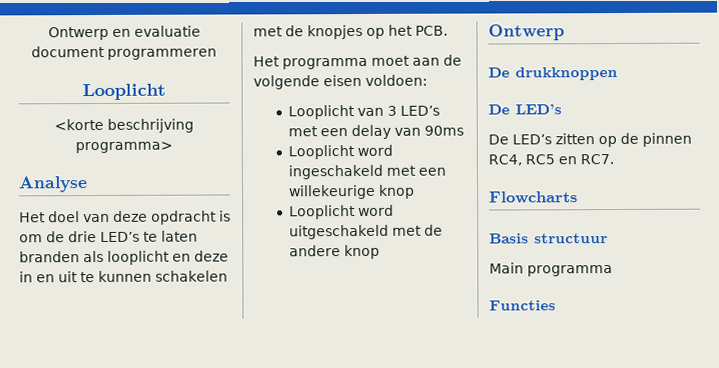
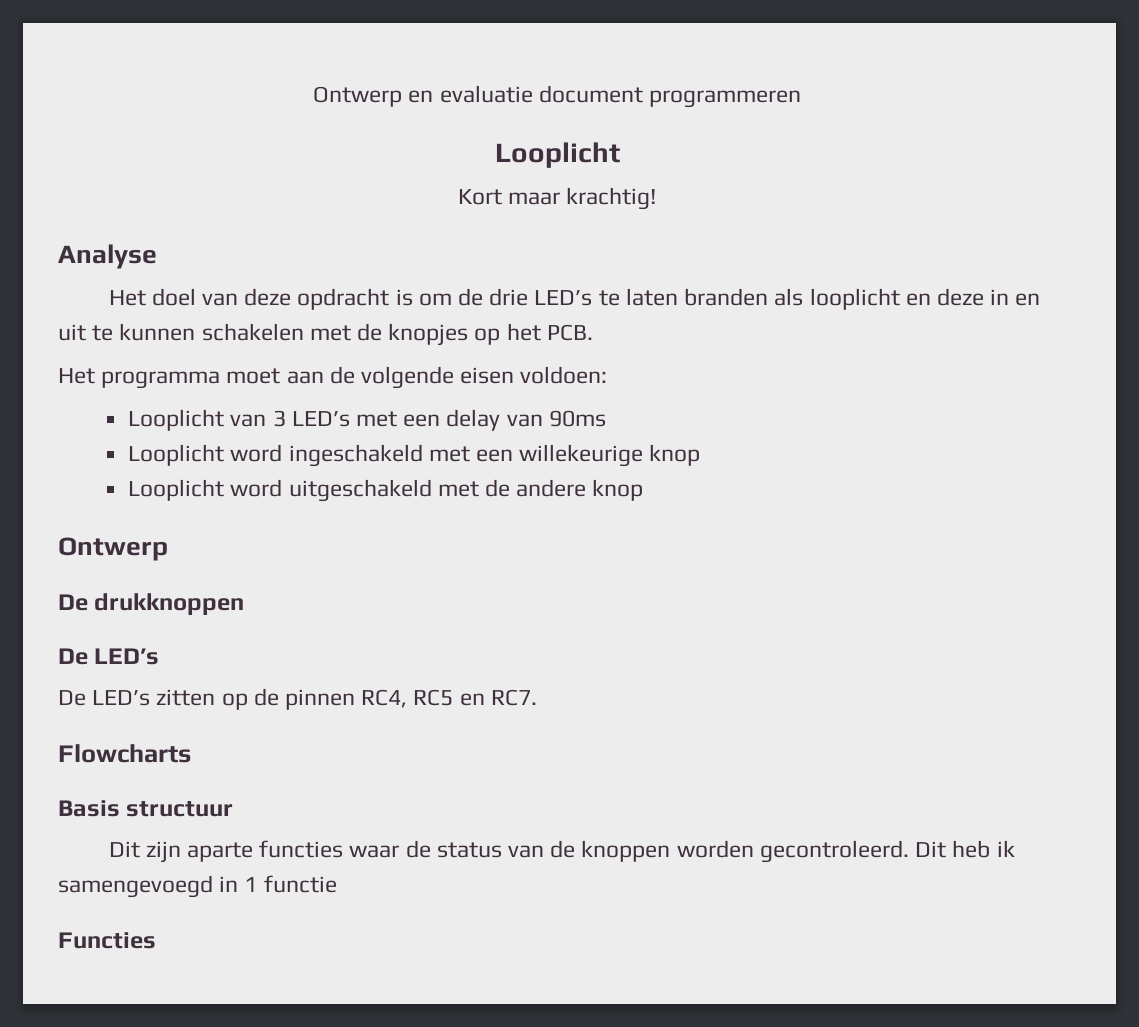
- <korte beschrijving programma>
+ Kort maar krachtig!
- Main programma
+ Dit zijn aparte functies waar de status van de knoppen worden gecontroleerd. Dit heb ik samengevoegd in 1 functie

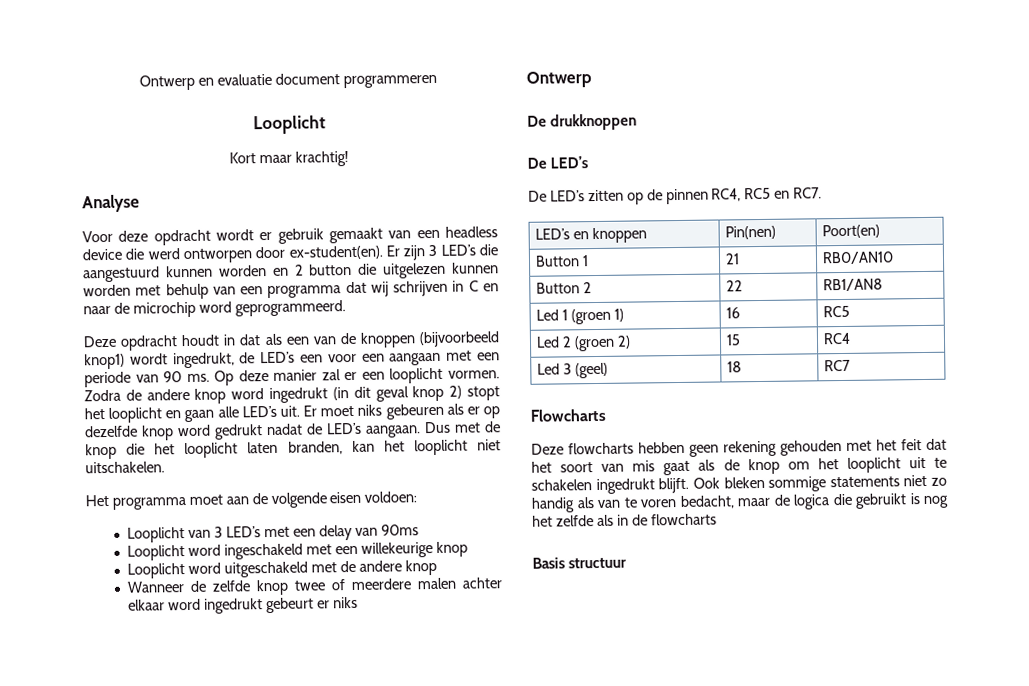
- Het doel van deze opdracht is om de drie LED’s te laten branden als looplicht en deze in en uit te kunnen schakelen met de knopjes op het PCB.
+ Voor deze opdracht wordt er gebruik gemaakt van een headless device die werd ontworpen door ex-student(en). Er zijn 3 LED’s die aangestuurd kunnen worden en 2 button die uitgelezen kunnen worden met behulp van een programma dat wij schrijven in C en naar de microchip word geprogrammeerd.
+ Deze opdracht houdt in dat als een van de knoppen (bijvoorbeeld knop1) wordt ingedrukt, de LED’s een voor een aangaan met een periode van 90 ms. Op deze manier zal er een looplicht vormen. Zodra de andere knop word ingedrukt (in dit geval knop 2) stopt het looplicht en gaan alle LED’s uit. Er moet niks gebeuren als er op dezelfde knop word gedrukt nadat de LED’s aangaan. Dus met de knop die het looplicht laten branden, kan het looplicht niet uitschakelen.
+ Wanneer de zelfde knop twee of meerdere malen achter elkaar word ingedrukt gebeurt er niks
+ LED’s en knoppen | Pin(nen) | Poort(en)
+ Button 1 | 21 | RB0/AN10
+ Button 2 | 22 | RB1/AN8
+ Led 1 (groen 1) | 16 | RC5
+ Led 2 (groen 2) | 15 | RC4
+ Led 3 (geel) | 18 | RC7
  Flowcharts
+ Deze flowcharts hebben geen rekening gehouden met het feit dat het soort van mis gaat als de knop om het looplicht uit te schakelen ingedrukt blijft. Ook bleken sommige statements niet zo handig als van te voren bedacht, maar de logica die gebruikt is nog het zelfde als in de flowcharts
  Basis structuur
- Dit zijn aparte functies waar de status van de knoppen worden gecontroleerd. Dit heb ik samengevoegd in 1 functie
- Functies

